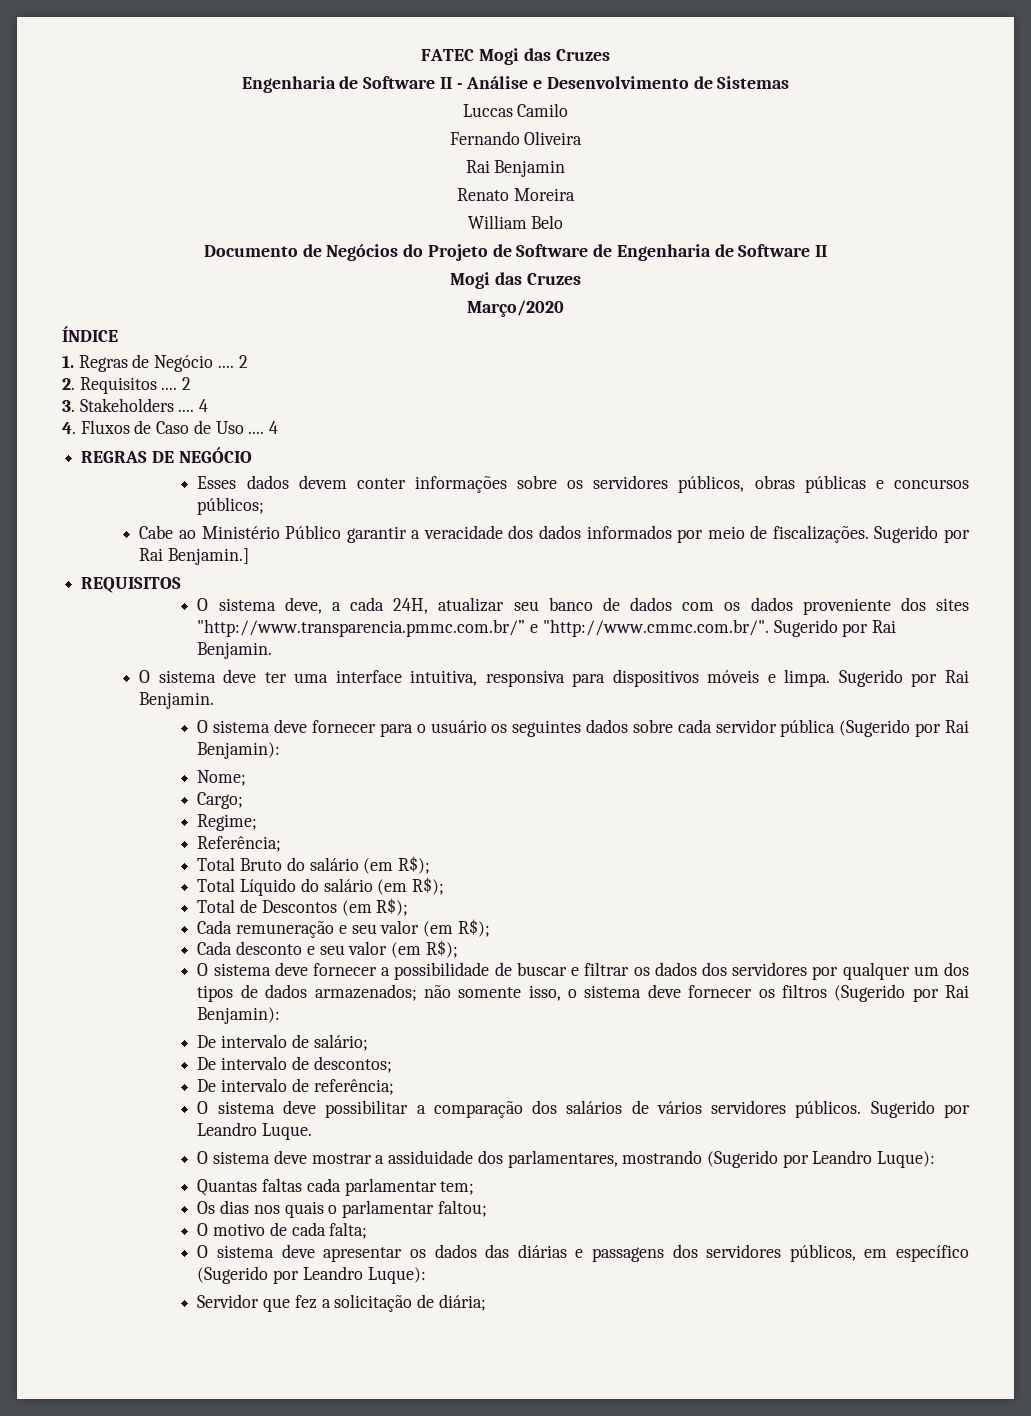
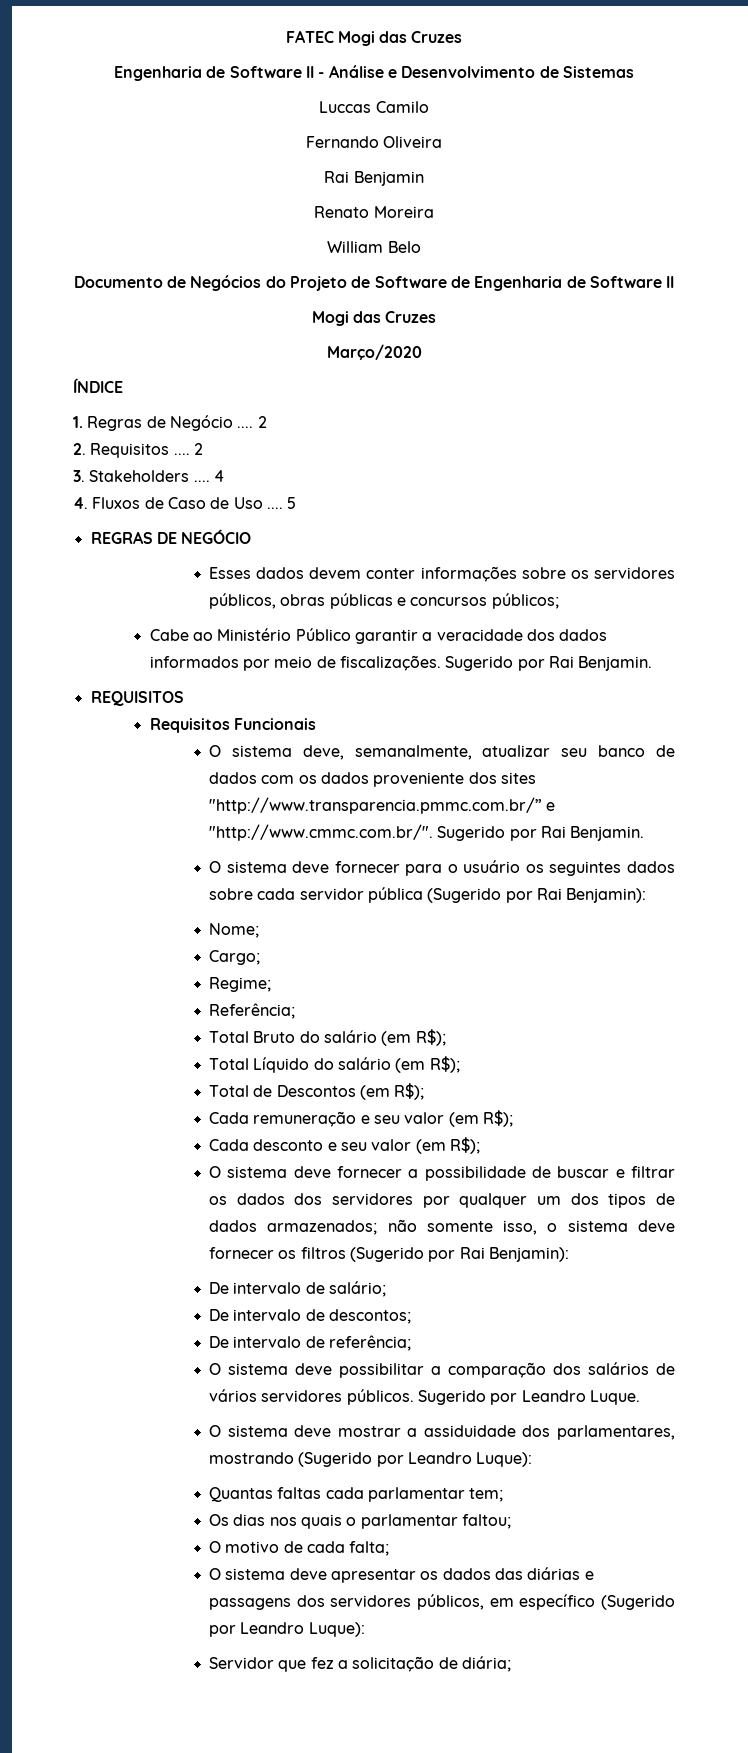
- 4. Fluxos de Caso de Uso .... 4
+ 4. Fluxos de Caso de Uso .... 5
- Cabe ao Ministério Público garantir a veracidade dos dados informados por meio de fiscalizações. Sugerido por Rai Benjamin.]
+ Cabe ao Ministério Público garantir a veracidade dos dados informados por meio de fiscalizações. Sugerido por Rai Benjamin.
+ Requisitos Funcionais
- O sistema deve, a cada 24H, atualizar seu banco de dados com os dados proveniente dos sites "http://www.transparencia.pmmc.com.br/” e "http://www.cmmc.com.br/". Sugerido por Rai Benjamin.
+ O sistema deve, semanalmente, atualizar seu banco de dados com os dados proveniente dos sites "http://www.transparencia.pmmc.com.br/” e "http://www.cmmc.com.br/". Sugerido por Rai Benjamin.
- O sistema deve ter uma interface intuitiva, responsiva para dispositivos móveis e limpa. Sugerido por Rai Benjamin.

